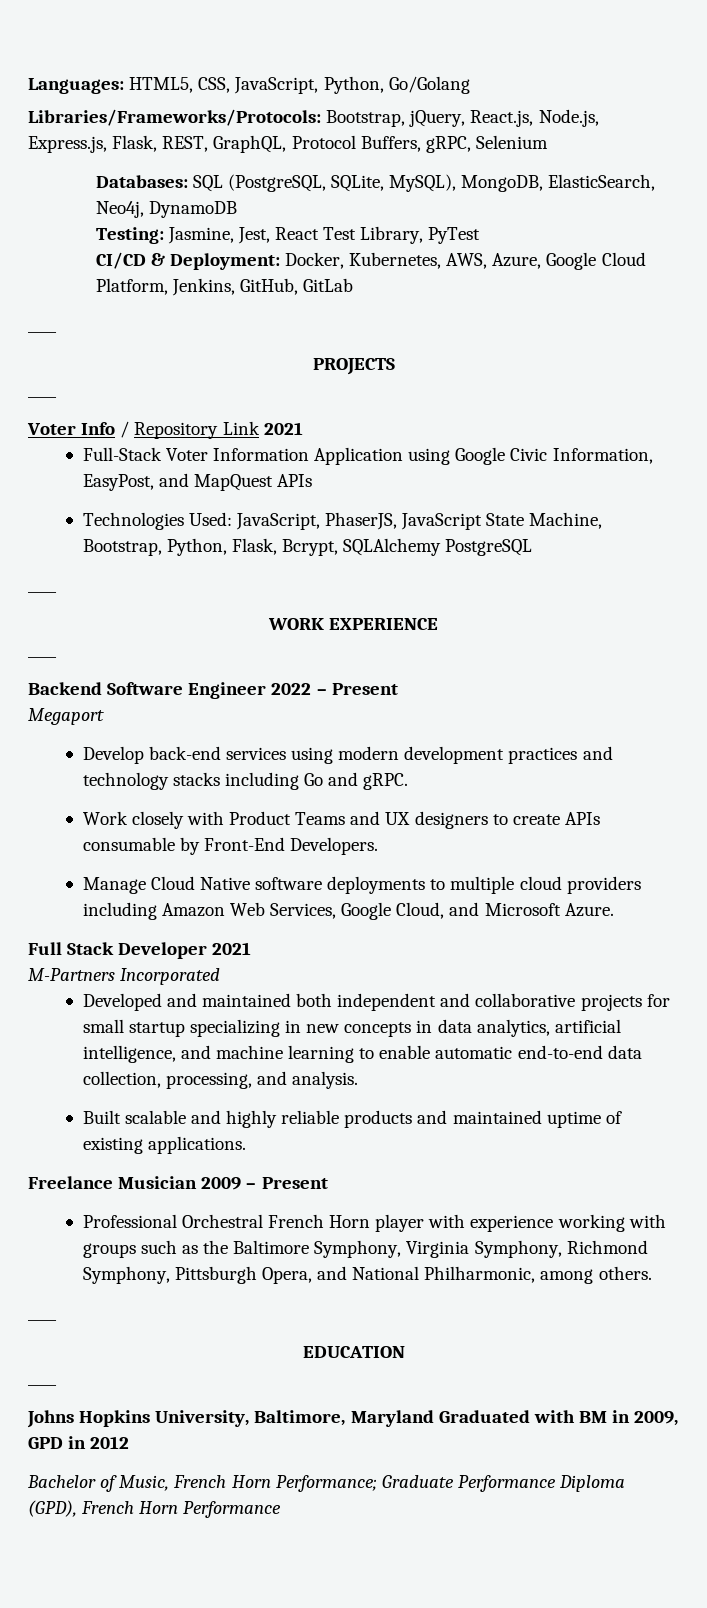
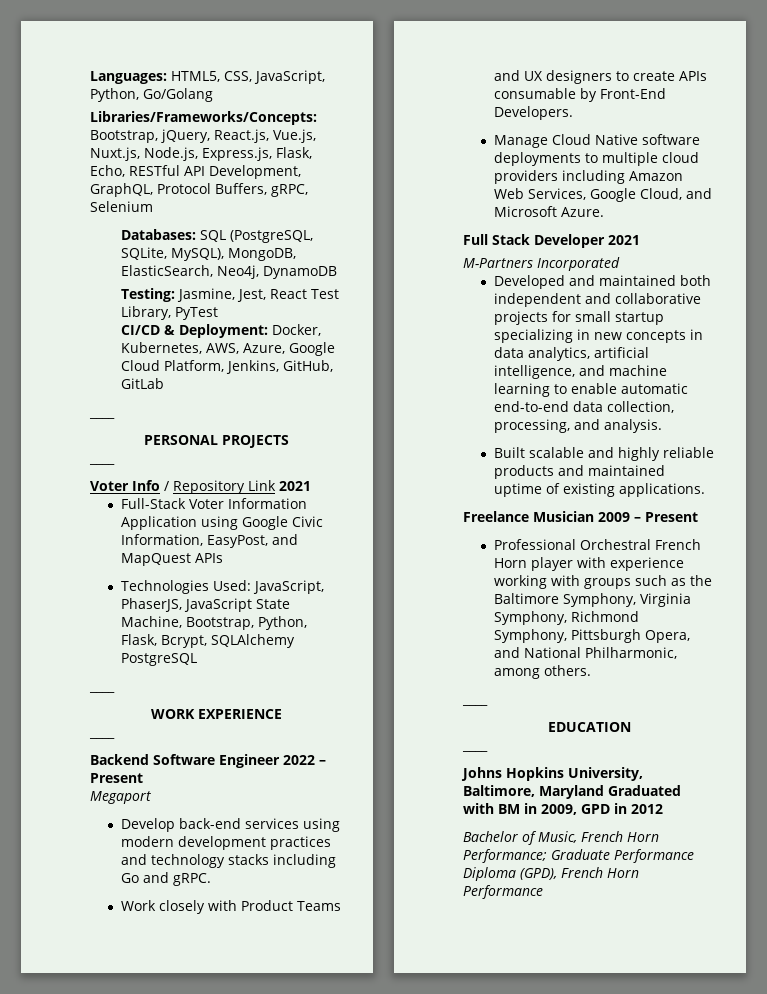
- Libraries/Frameworks/Protocols: Bootstrap, jQuery, React.js, Node.js, Express.js, Flask, REST, GraphQL, Protocol Buffers, gRPC, Selenium
+ Libraries/Frameworks/Concepts: Bootstrap, jQuery, React.js, Vue.js, Nuxt.js, Node.js, Express.js, Flask, Echo, RESTful API Development, GraphQL, Protocol Buffers, gRPC, Selenium
- PROJECTS
+ PERSONAL PROJECTS

